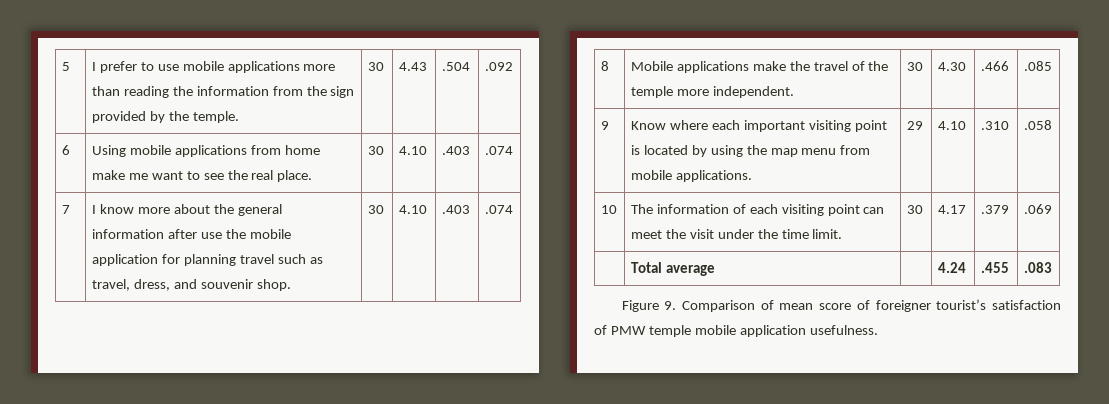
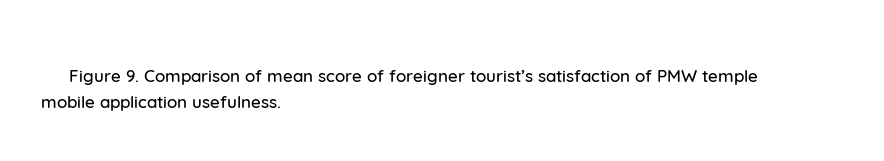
- 5 | I prefer to use mobile applications more than reading the information from the sign provided by the temple. | 30 | 4.43 | .504 | .092
- 6 | Using mobile applications from home make me want to see the real place. | 30 | 4.10 | .403 | .074
- 7 | I know more about the general information after use the mobile application for planning travel such as travel, dress, and souvenir shop. | 30 | 4.10 | .403 | .074
- 8 | Mobile applications make the travel of the temple more independent. | 30 | 4.30 | .466 | .085
- 9 | Know where each important visiting point is located by using the map menu from mobile applications. | 29 | 4.10 | .310 | .058
- 10 | The information of each visiting point can meet the visit under the time limit. | 30 | 4.17 | .379 | .069
- | Total average | | 4.24 | .455 | .083

